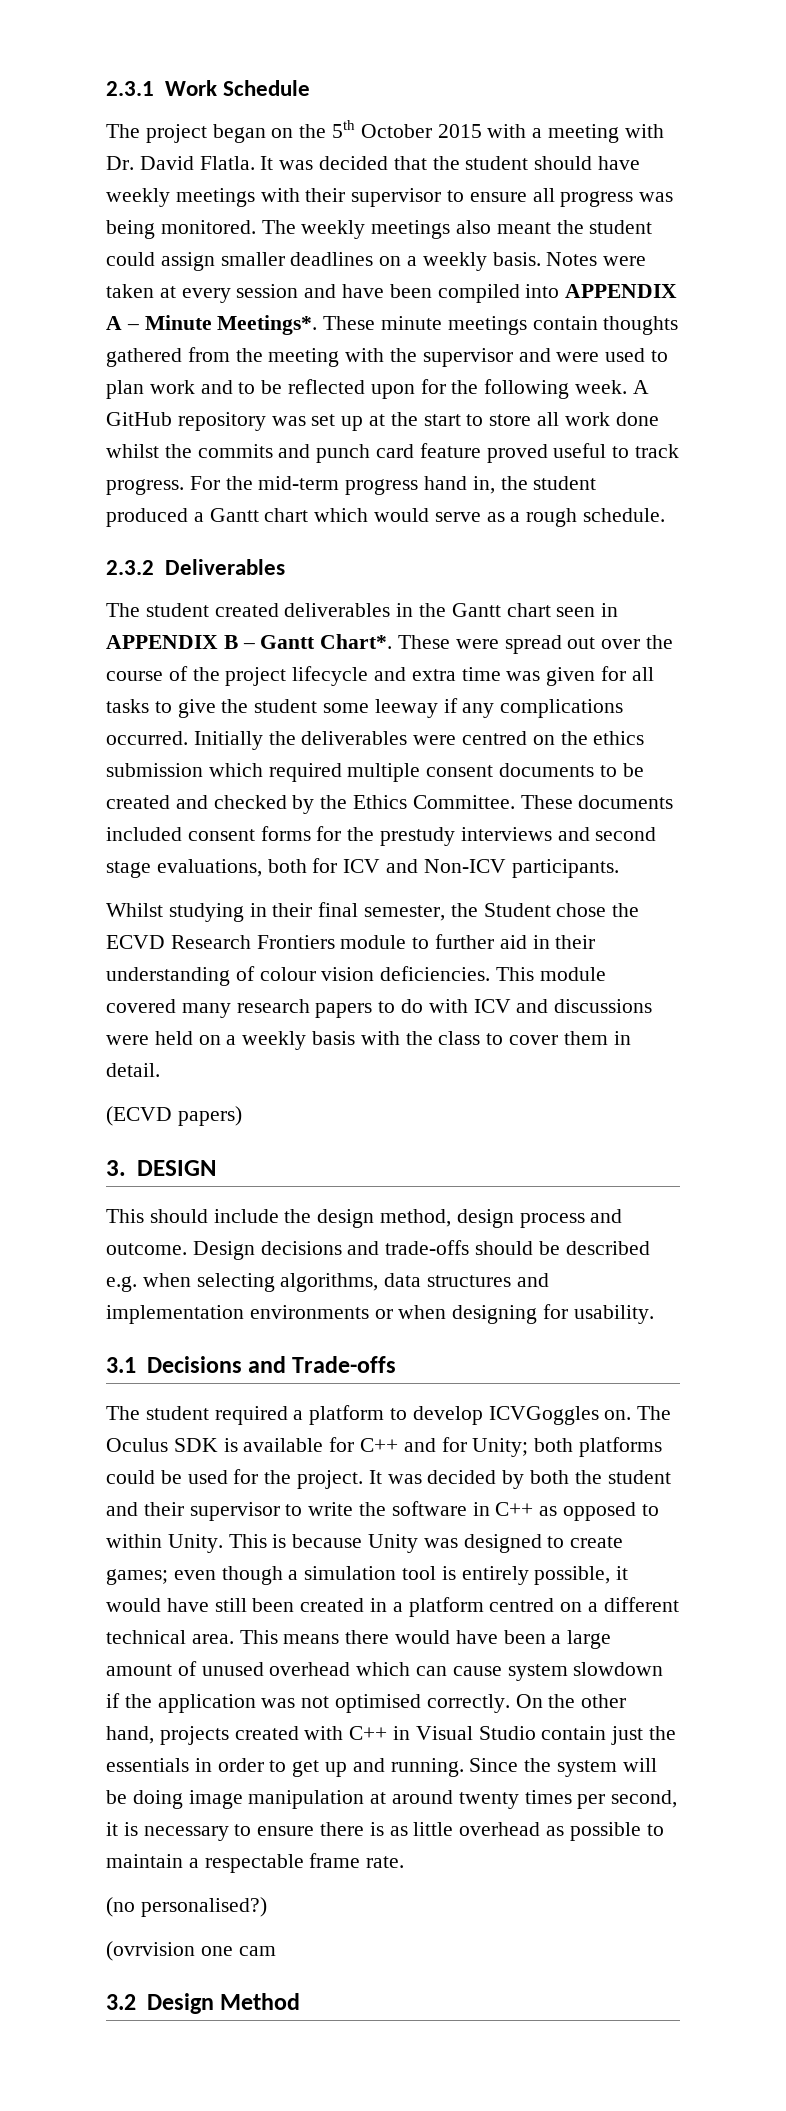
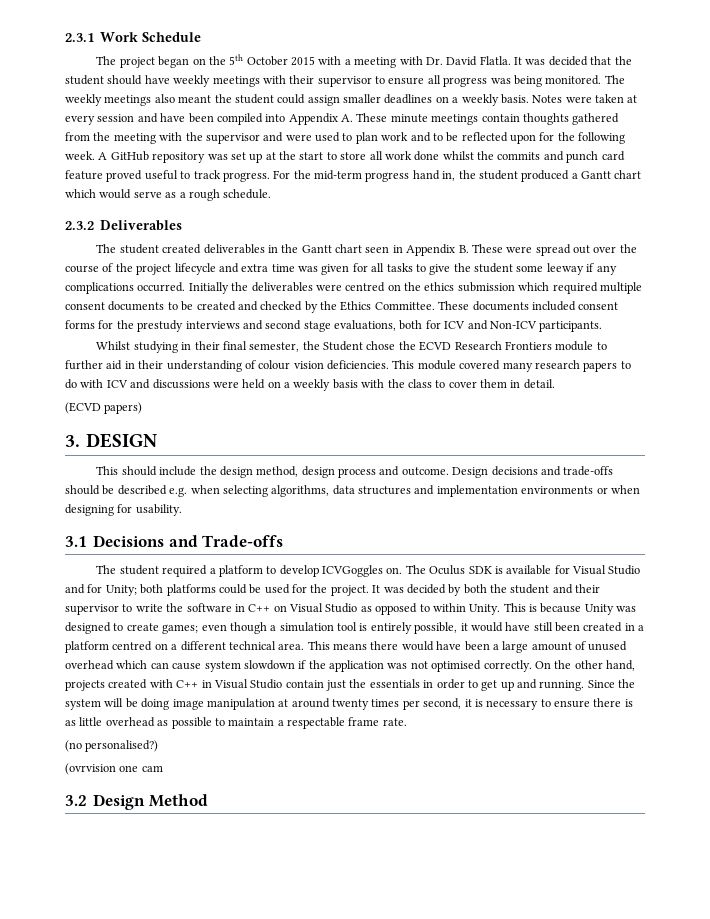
- Notes were taken at every session and have been compiled into APPENDIX A – Minute Meetings*. These minute meetings contain thoughts gathered from the meeting with the supervisor and were used to plan work and to be reflected upon for the following week.
+ Notes were taken at every session and have been compiled into Appendix A. These minute meetings contain thoughts gathered from the meeting with the supervisor and were used to plan work and to be reflected upon for the following week.
- The student created deliverables in the Gantt chart seen in APPENDIX B – Gantt Chart*. These were spread out over the course of the project lifecycle and extra time was given for all tasks to give the student some leeway if any complications occurred.
+ The student created deliverables in the Gantt chart seen in Appendix B. These were spread out over the course of the project lifecycle and extra time was given for all tasks to give the student some leeway if any complications occurred.
- The Oculus SDK is available for C++ and for Unity; both platforms could be used for the project.
+ The Oculus SDK is available for Visual Studio and for Unity; both platforms could be used for the project.
- It was decided by both the student and their supervisor to write the software in C++ as opposed to within Unity.
+ It was decided by both the student and their supervisor to write the software in C++ on Visual Studio as opposed to within Unity.

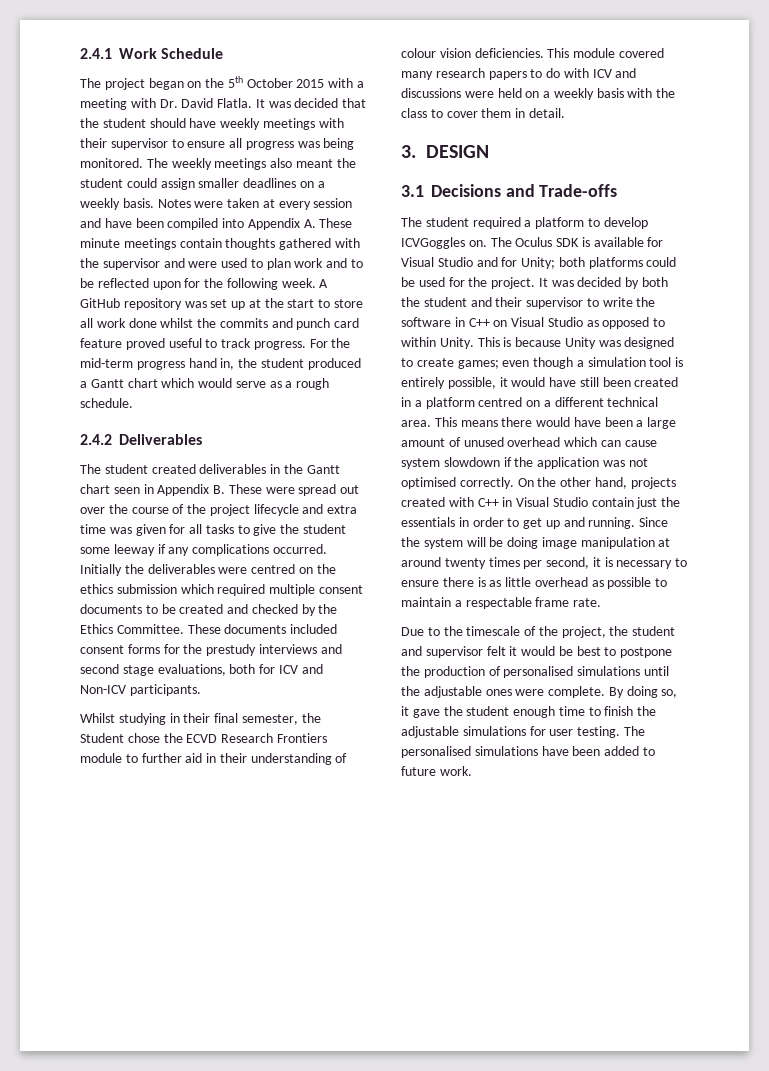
- 2.3.1 Work Schedule
+ 2.4.1 Work Schedule
- Notes were taken at every session and have been compiled into Appendix A. These minute meetings contain thoughts gathered from the meeting with the supervisor and were used to plan work and to be reflected upon for the following week.
+ Notes were taken at every session and have been compiled into Appendix A. These minute meetings contain thoughts gathered with the supervisor and were used to plan work and to be reflected upon for the following week.
- 2.3.2 Deliverables
+ 2.4.2 Deliverables
- (ECVD papers)
- This should include the design method, design process and outcome. Design decisions and trade-offs should be described e.g. when selecting algorithms, data structures and implementation environments or when designing for usability.
- (no personalised?)
- (ovrvision one cam
- 3.2 Design Method
+ Due to the timescale of the project, the student and supervisor felt it would be best to postpone the production of personalised simulations until the adjustable ones were complete. By doing so, it gave the student enough time to finish the adjustable simulations for user testing. The personalised simulations have been added to future work.

